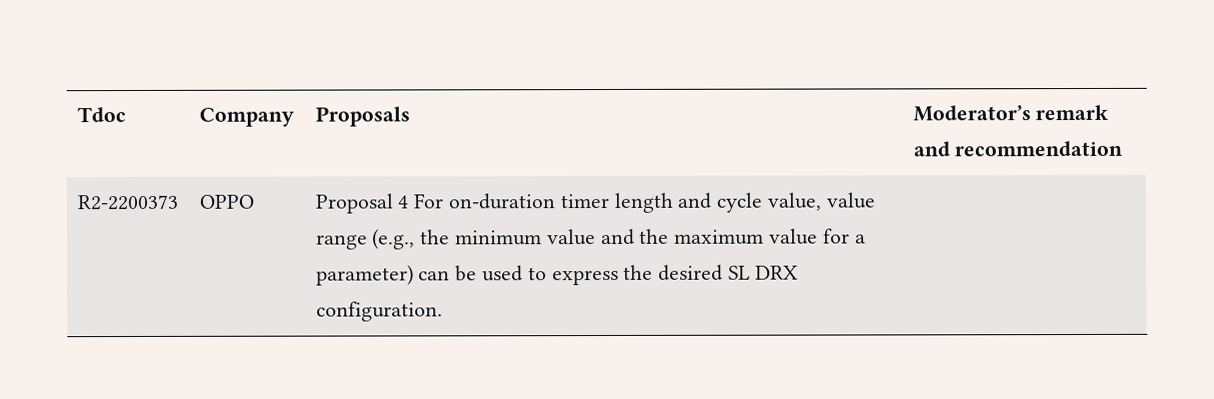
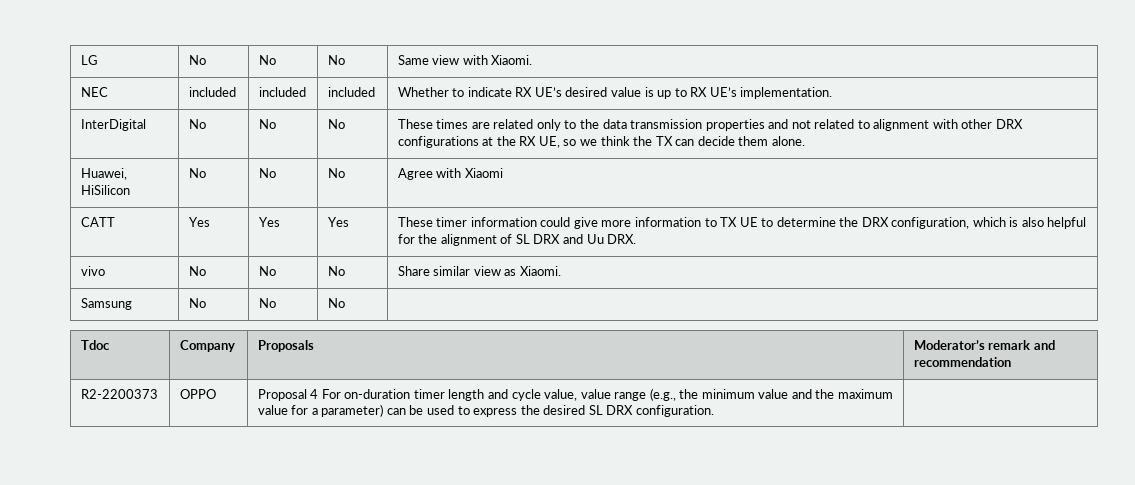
+ LG | No | No | No | Same view with Xiaomi.
+ NEC | included | included | included | Whether to indicate RX UE’s desired value is up to RX UE’s implementation.
+ InterDigital | No | No | No | These times are related only to the data transmission properties and not related to alignment with other DRX configurations at the RX UE, so we think the TX can decide them alone.
+ Huawei, HiSilicon | No | No | No | Agree with Xiaomi
+ CATT | Yes | Yes | Yes | These timer information could give more information to TX UE to determine the DRX configuration, which is also helpful for the alignment of SL DRX and Uu DRX.
+ vivo | No | No | No | Share similar view as Xiaomi.
+ Samsung | No | No | No |

